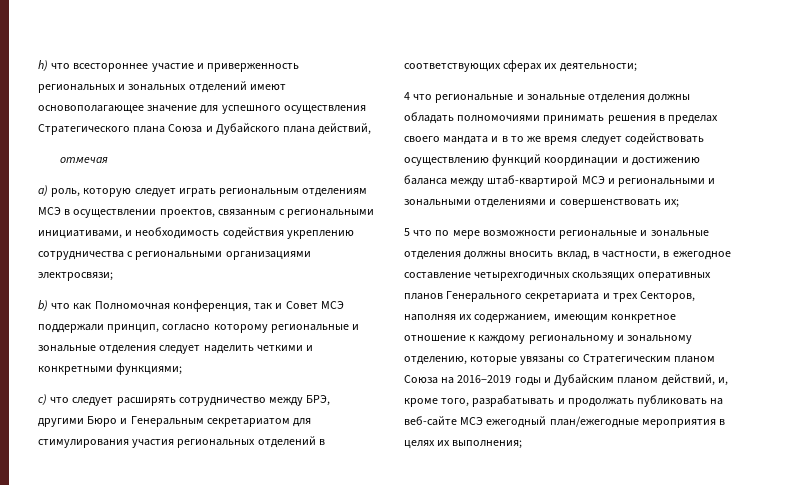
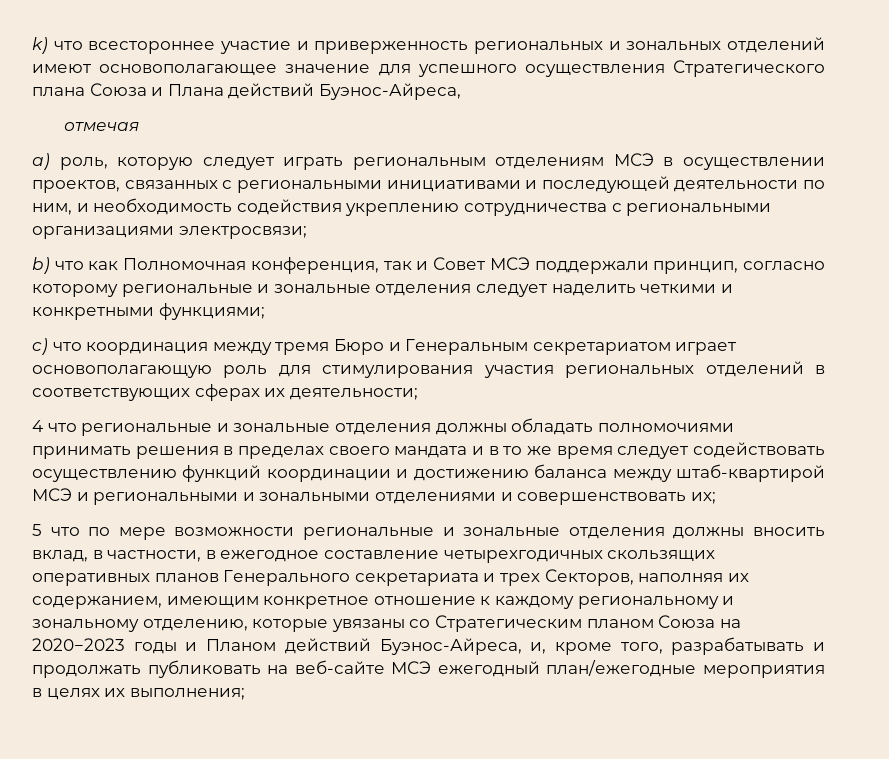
- h) что всестороннее участие и приверженность региональных и зональных отделений имеют основополагающее значение для успешного осуществления Стратегического плана Союза и Дубайского плана действий,
+ k) что всестороннее участие и приверженность региональных и зональных отделений имеют основополагающее значение для успешного осуществления Стратегического плана Союза и Плана действий Буэнос-Айреса,
- а) роль, которую следует играть региональным отделениям МСЭ в осуществлении проектов, связанным с региональными инициативами, и необходимость содействия укреплению сотрудничества с региональными организациями электросвязи;
+ а) роль, которую следует играть региональным отделениям МСЭ в осуществлении проектов, связанных с региональными инициативами и последующей деятельности по ним, и необходимость содействия укреплению сотрудничества с региональными организациями электросвязи;
- c) что следует расширять сотрудничество между БРЭ, другими Бюро и Генеральным секретариатом для стимулирования участия региональных отделений в соответствующих сферах их деятельности;
+ c) что координация между тремя Бюро и Генеральным секретариатом играет основополагающую роль для стимулирования участия региональных отделений в соответствующих сферах их деятельности;
- 5 что по мере возможности региональные и зональные отделения должны вносить вклад, в частности, в ежегодное составление четырехгодичных скользящих оперативных планов Генерального секретариата и трех Секторов, наполняя их содержанием, имеющим конкретное отношение к каждому региональному и зональному отделению, которые увязаны со Стратегическим планом Союза на 2016−2019 годы и Дубайским планом действий, и, кроме того, разрабатывать и продолжать публиковать на веб-сайте МСЭ ежегодный план/ежегодные мероприятия в целях их выполнения;
+ 5 что по мере возможности региональные и зональные отделения должны вносить вклад, в частности, в ежегодное составление четырехгодичных скользящих оперативных планов Генерального секретариата и трех Секторов, наполняя их содержанием, имеющим конкретное отношение к каждому региональному и зональному отделению, которые увязаны со Стратегическим планом Союза на 2020−2023 годы и Планом действий Буэнос-Айреса, и, кроме того, разрабатывать и продолжать публиковать на веб-сайте МСЭ ежегодный план/ежегодные мероприятия в целях их выполнения;

